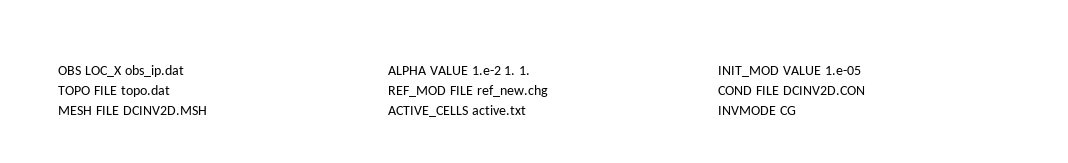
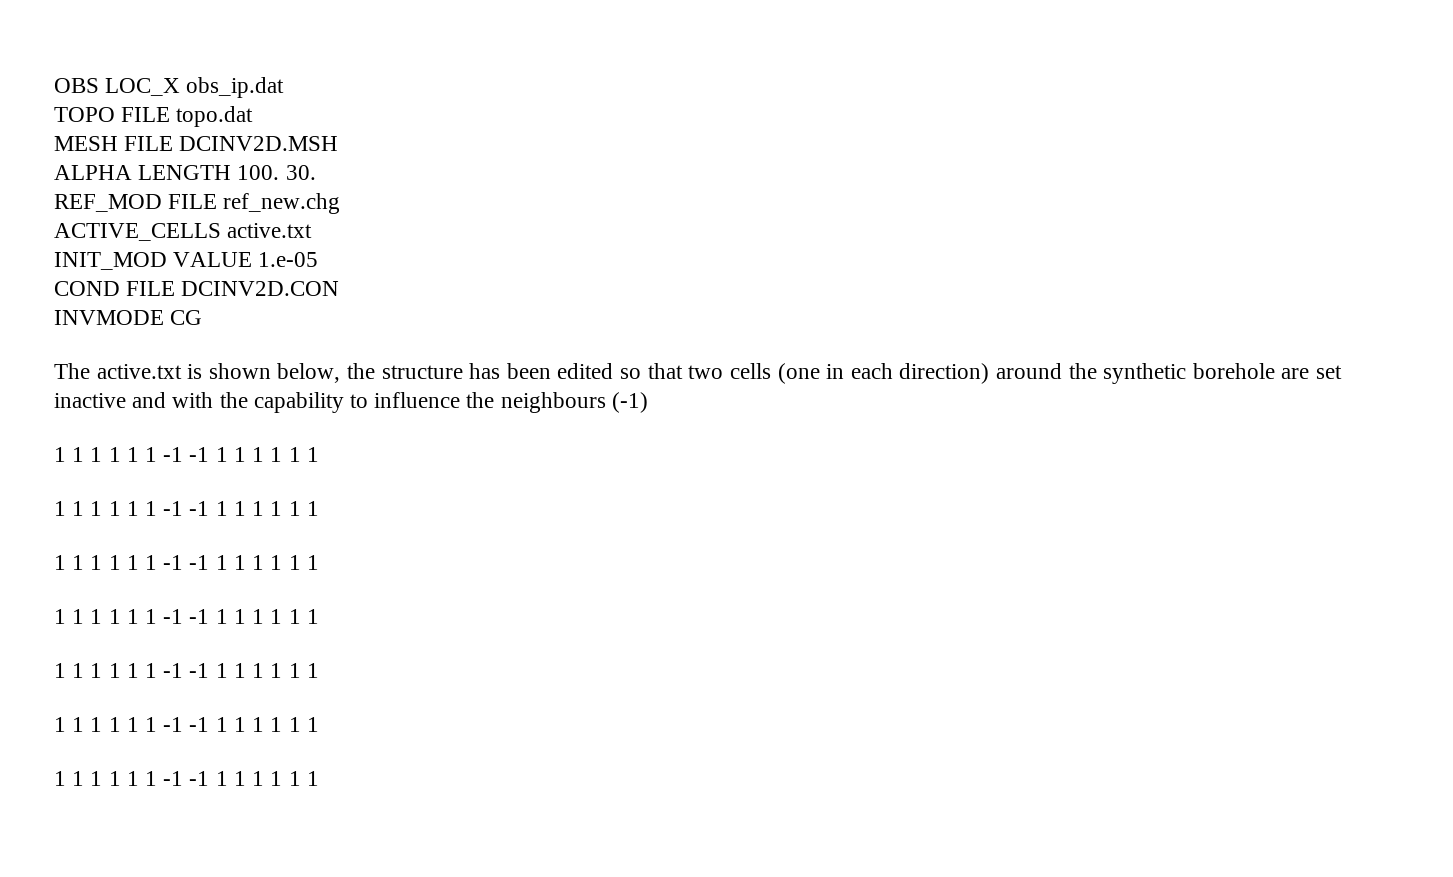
- ALPHA VALUE 1.e-2 1. 1.
+ ALPHA LENGTH 100. 30.
+ The active.txt is shown below, the structure has been edited so that two cells (one in each direction) around the synthetic borehole are set inactive and with the capability to influence the neighbours (-1)
+ 1 1 1 1 1 1 -1 -1 1 1 1 1 1 1
+ 1 1 1 1 1 1 -1 -1 1 1 1 1 1 1
+ 1 1 1 1 1 1 -1 -1 1 1 1 1 1 1
+ 1 1 1 1 1 1 -1 -1 1 1 1 1 1 1
+ 1 1 1 1 1 1 -1 -1 1 1 1 1 1 1
+ 1 1 1 1 1 1 -1 -1 1 1 1 1 1 1
+ 1 1 1 1 1 1 -1 -1 1 1 1 1 1 1

